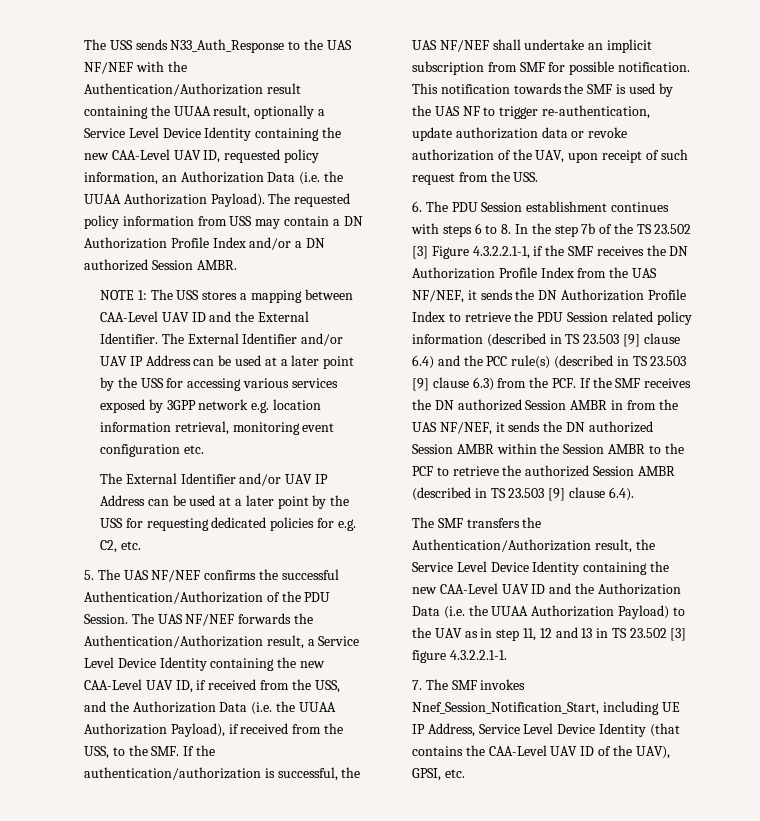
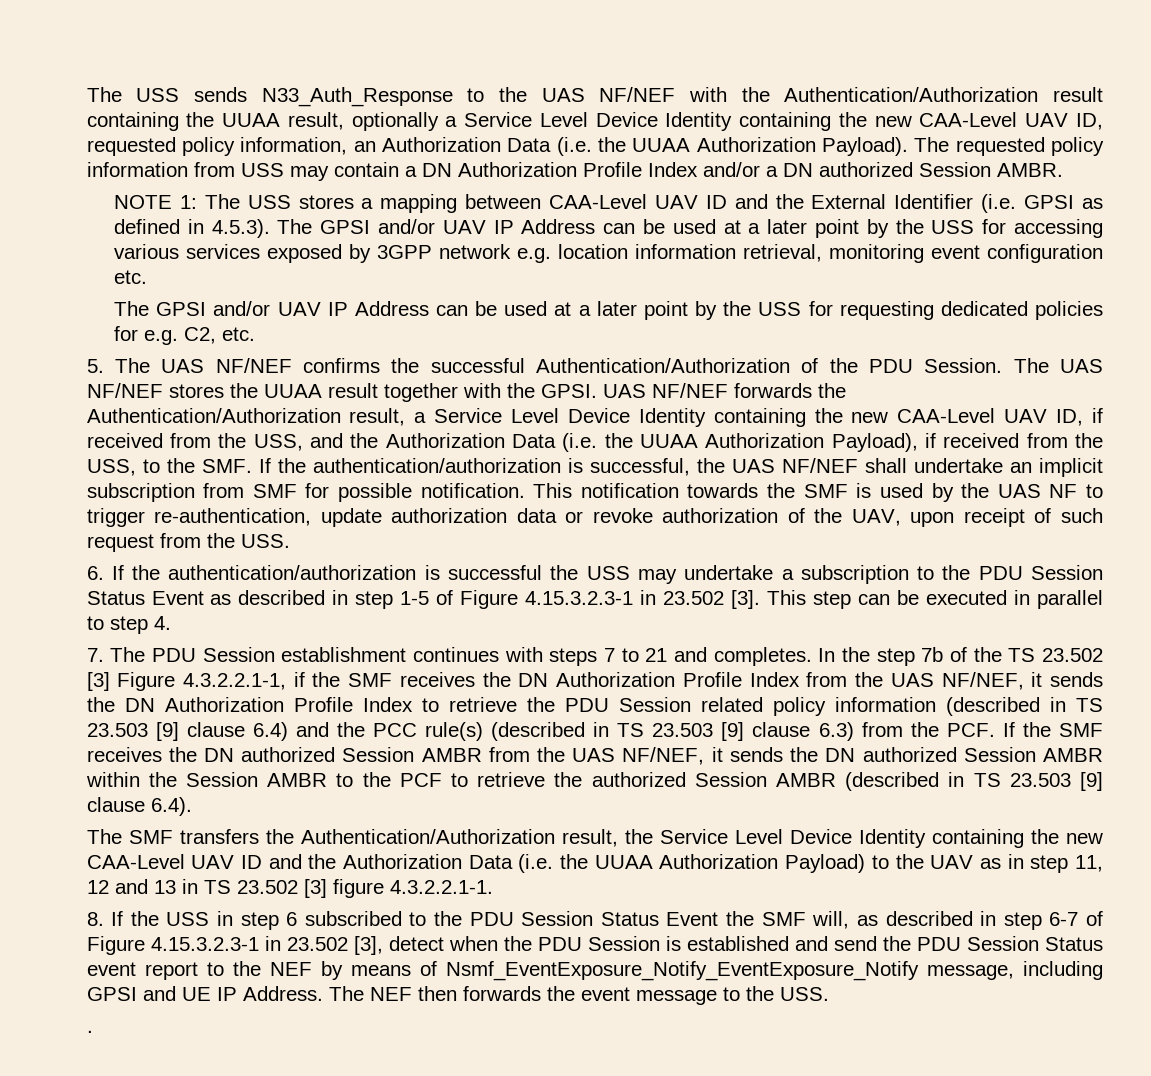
- NOTE 1: The USS stores a mapping between CAA-Level UAV ID and the External Identifier. The External Identifier and/or UAV IP Address can be used at a later point by the USS for accessing various services exposed by 3GPP network e.g. location information retrieval, monitoring event configuration etc.
+ NOTE 1: The USS stores a mapping between CAA-Level UAV ID and the External Identifier (i.e. GPSI as defined in 4.5.3). The GPSI and/or UAV IP Address can be used at a later point by the USS for accessing various services exposed by 3GPP network e.g. location information retrieval, monitoring event configuration etc.
- The External Identifier and/or UAV IP Address can be used at a later point by the USS for requesting dedicated policies for e.g. C2, etc.
+ The GPSI and/or UAV IP Address can be used at a later point by the USS for requesting dedicated policies for e.g. C2, etc.
- The UAS NF/NEF forwards the Authentication/Authorization result, a Service Level Device Identity containing the new CAA-Level UAV ID, if received from the USS, and the Authorization Data (i.e. the UUAA Authorization Payload), if received from the USS, to the SMF. If the authentication/authorization is successful, the UAS NF/NEF shall undertake an implicit subscription from SMF for possible notification.
+ The UAS NF/NEF stores the UUAA result together with the GPSI. UAS NF/NEF forwards the Authentication/Authorization result, a Service Level Device Identity containing the new CAA-Level UAV ID, if received from the USS, and the Authorization Data (i.e. the UUAA Authorization Payload), if received from the USS, to the SMF. If the authentication/authorization is successful, the UAS NF/NEF shall undertake an implicit subscription from SMF for possible notification.
- 6. The PDU Session establishment continues with steps 6 to 8. In the step 7b of the TS 23.502 [3] Figure 4.3.2.2.1-1, if the SMF receives the DN Authorization Profile Index from the UAS NF/NEF, it sends the DN Authorization Profile Index to retrieve the PDU Session related policy information (described in TS 23.503 [9] clause 6.4) and the PCC rule(s) (described in TS 23.503 [9] clause 6.3) from the PCF. If the SMF receives the DN authorized Session AMBR in from the UAS NF/NEF, it sends the DN authorized Session AMBR within the Session AMBR to the PCF to retrieve the authorized Session AMBR (described in TS 23.503 [9] clause 6.4).
+ 6. If the authentication/authorization is successful the USS may undertake a subscription to the PDU Session Status Event as described in step 1-5 of Figure 4.15.3.2.3-1 in 23.502 [3]. This step can be executed in parallel to step 4.
+ 7. The PDU Session establishment continues with steps 7 to 21 and completes. In the step 7b of the TS 23.502 [3] Figure 4.3.2.2.1-1, if the SMF receives the DN Authorization Profile Index from the UAS NF/NEF, it sends the DN Authorization Profile Index to retrieve the PDU Session related policy information (described in TS 23.503 [9] clause 6.4) and the PCC rule(s) (described in TS 23.503 [9] clause 6.3) from the PCF. If the SMF receives the DN authorized Session AMBR from the UAS NF/NEF, it sends the DN authorized Session AMBR within the Session AMBR to the PCF to retrieve the authorized Session AMBR (described in TS 23.503 [9] clause 6.4).
- 7. The SMF invokes Nnef_Session_Notification_Start, including UE IP Address, Service Level Device Identity (that contains the CAA-Level UAV ID of the UAV), GPSI, etc.
+ 8. If the USS in step 6 subscribed to the PDU Session Status Event the SMF will, as described in step 6-7 of Figure 4.15.3.2.3-1 in 23.502 [3], detect when the PDU Session is established and send the PDU Session Status event report to the NEF by means of Nsmf_EventExposure_Notify_EventExposure_Notify message, including GPSI and UE IP Address. The NEF then forwards the event message to the USS.
+ .

